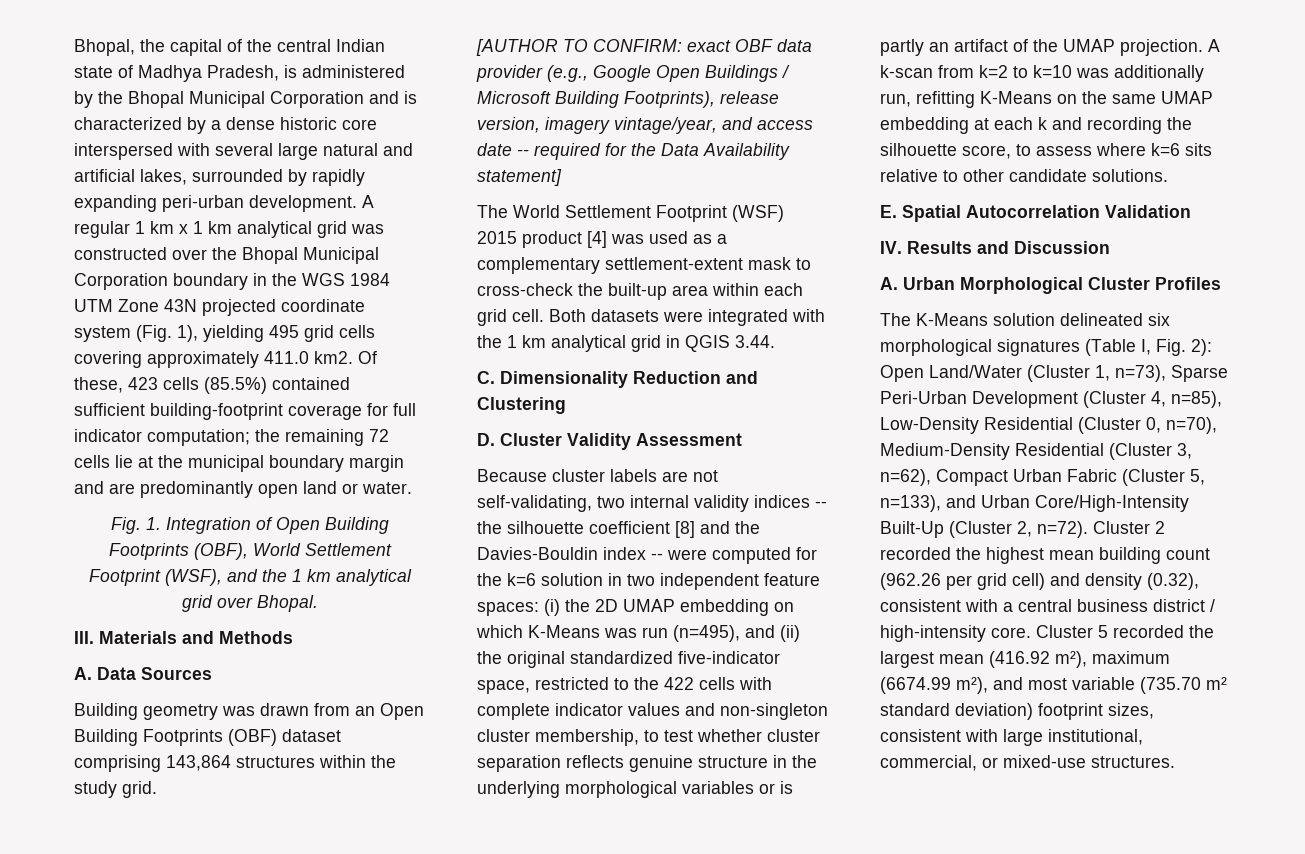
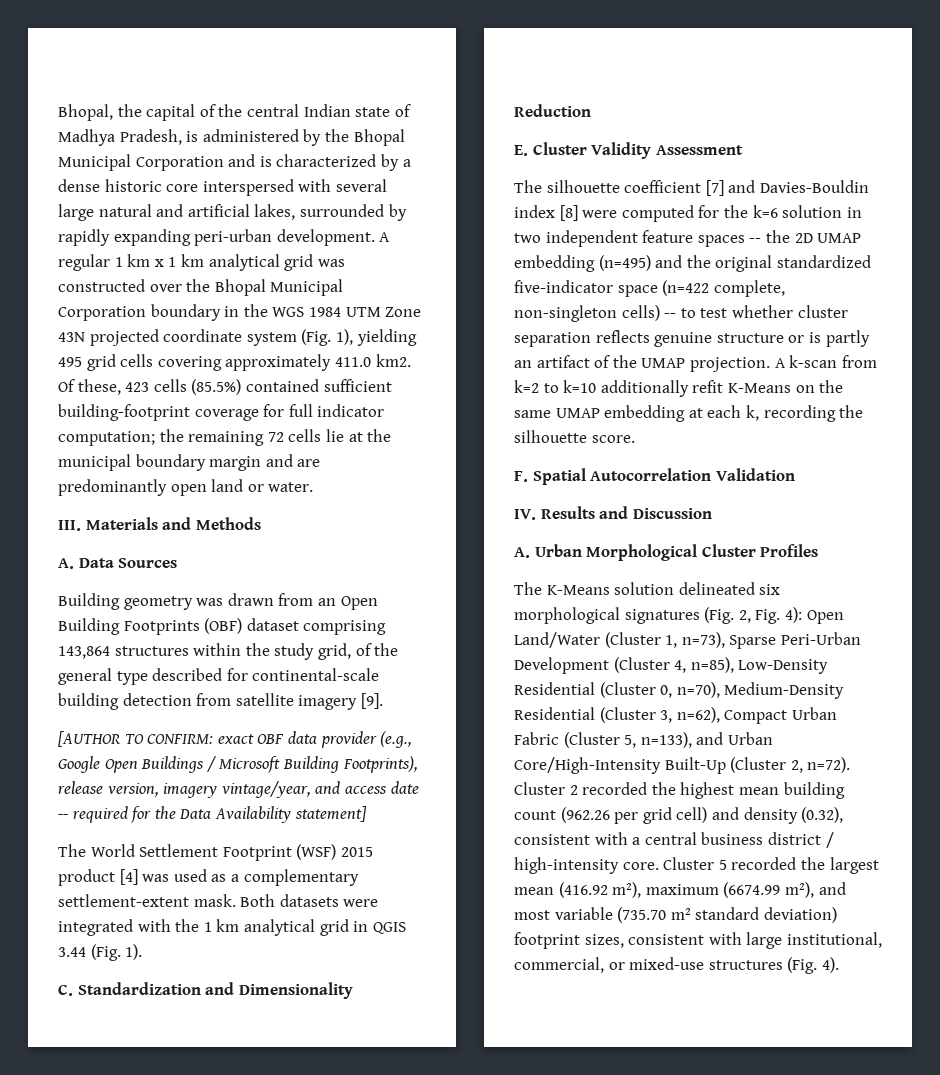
- Fig. 1. Integration of Open Building Footprints (OBF), World Settlement Footprint (WSF), and the 1 km analytical grid over Bhopal.
- Building geometry was drawn from an Open Building Footprints (OBF) dataset comprising 143,864 structures within the study grid.
+ Building geometry was drawn from an Open Building Footprints (OBF) dataset comprising 143,864 structures within the study grid, of the general type described for continental-scale building detection from satellite imagery [9].
- The World Settlement Footprint (WSF) 2015 product [4] was used as a complementary settlement-extent mask to cross-check the built-up area within each grid cell.
+ The World Settlement Footprint (WSF) 2015 product [4] was used as a complementary settlement-extent mask.
- Both datasets were integrated with the 1 km analytical grid in QGIS 3.44.
+ Both datasets were integrated with the 1 km analytical grid in QGIS 3.44 (Fig. 1).
- C. Dimensionality Reduction and Clustering
- D. Cluster Validity Assessment
+ C. Standardization and Dimensionality Reduction
+ E. Cluster Validity Assessment
- Because cluster labels are not self-validating, two internal validity indices -- the silhouette coefficient [8] and the Davies-Bouldin index -- were computed for the k=6 solution in two independent feature spaces: (i) the 2D UMAP embedding on which K-Means was run (n=495), and (ii) the original standardized five-indicator space, restricted to the 422 cells with complete indicator values and non-singleton cluster membership, to test whether cluster separation reflects genuine structure in the underlying morphological variables or is partly an artifact of the UMAP projection.
+ The silhouette coefficient [7] and Davies-Bouldin index [8] were computed for the k=6 solution in two independent feature spaces -- the 2D UMAP embedding (n=495) and the original standardized five-indicator space (n=422 complete, non-singleton cells) -- to test whether cluster separation reflects genuine structure or is partly an artifact of the UMAP projection.
- A k-scan from k=2 to k=10 was additionally run, refitting K-Means on the same UMAP embedding at each k and recording the silhouette score, to assess where k=6 sits relative to other candidate solutions.
- E. Spatial Autocorrelation Validation
+ A k-scan from k=2 to k=10 additionally refit K-Means on the same UMAP embedding at each k, recording the silhouette score.
+ F. Spatial Autocorrelation Validation
- The K-Means solution delineated six morphological signatures (Table I, Fig. 2): Open Land/Water (Cluster 1, n=73), Sparse Peri-Urban Development (Cluster 4, n=85), Low-Density Residential (Cluster 0, n=70), Medium-Density Residential (Cluster 3, n=62), Compact Urban Fabric (Cluster 5, n=133), and Urban Core/High-Intensity Built-Up (Cluster 2, n=72).
+ The K-Means solution delineated six morphological signatures (Fig. 2, Fig. 4): Open Land/Water (Cluster 1, n=73), Sparse Peri-Urban Development (Cluster 4, n=85), Low-Density Residential (Cluster 0, n=70), Medium-Density Residential (Cluster 3, n=62), Compact Urban Fabric (Cluster 5, n=133), and Urban Core/High-Intensity Built-Up (Cluster 2, n=72).
- Cluster 5 recorded the largest mean (416.92 m²), maximum (6674.99 m²), and most variable (735.70 m² standard deviation) footprint sizes, consistent with large institutional, commercial, or mixed-use structures.
+ Cluster 5 recorded the largest mean (416.92 m²), maximum (6674.99 m²), and most variable (735.70 m² standard deviation) footprint sizes, consistent with large institutional, commercial, or mixed-use structures (Fig. 4).

